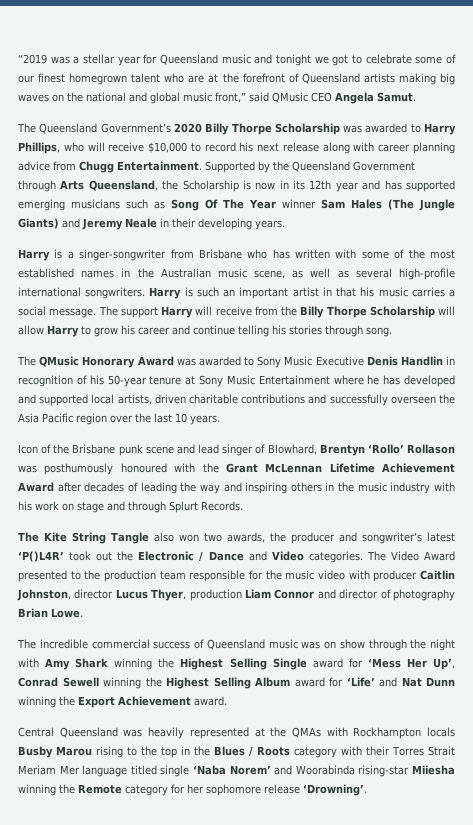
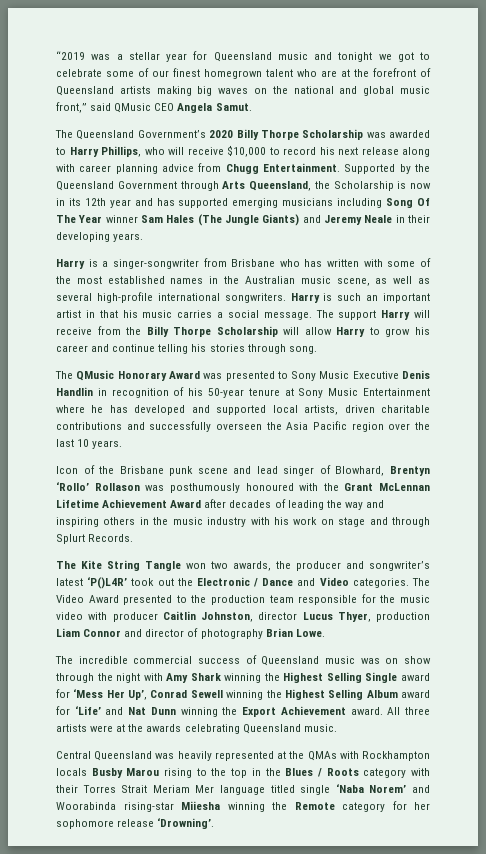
- Supported by the Queensland Government through Arts Queensland, the Scholarship is now in its 12th year and has supported emerging musicians such as Song Of The Year winner Sam Hales (The Jungle Giants) and Jeremy Neale in their developing years.
+ Supported by the Queensland Government through Arts Queensland, the Scholarship is now in its 12th year and has supported emerging musicians including Song Of The Year winner Sam Hales (The Jungle Giants) and Jeremy Neale in their developing years.
- The QMusic Honorary Award was awarded to Sony Music Executive Denis Handlin in recognition of his 50-year tenure at Sony Music Entertainment where he has developed and supported local artists, driven charitable contributions and successfully overseen the Asia Pacific region over the last 10 years.
+ The QMusic Honorary Award was presented to Sony Music Executive Denis Handlin in recognition of his 50-year tenure at Sony Music Entertainment where he has developed and supported local artists, driven charitable contributions and successfully overseen the Asia Pacific region over the last 10 years.
- The Kite String Tangle also won two awards, the producer and songwriter’s latest ‘P()L4R’ took out the Electronic / Dance and Video categories.
+ The Kite String Tangle won two awards, the producer and songwriter’s latest ‘P()L4R’ took out the Electronic / Dance and Video categories.
+ All three artists were at the awards celebrating Queensland music.

